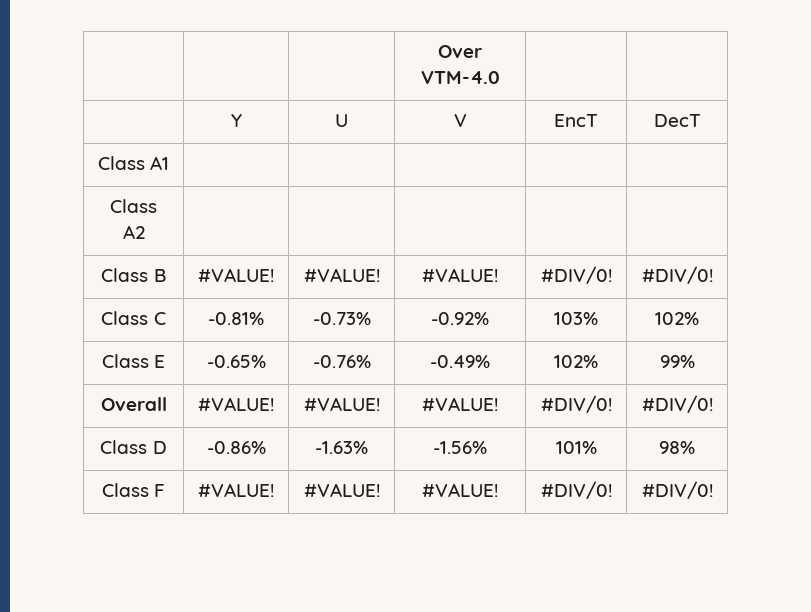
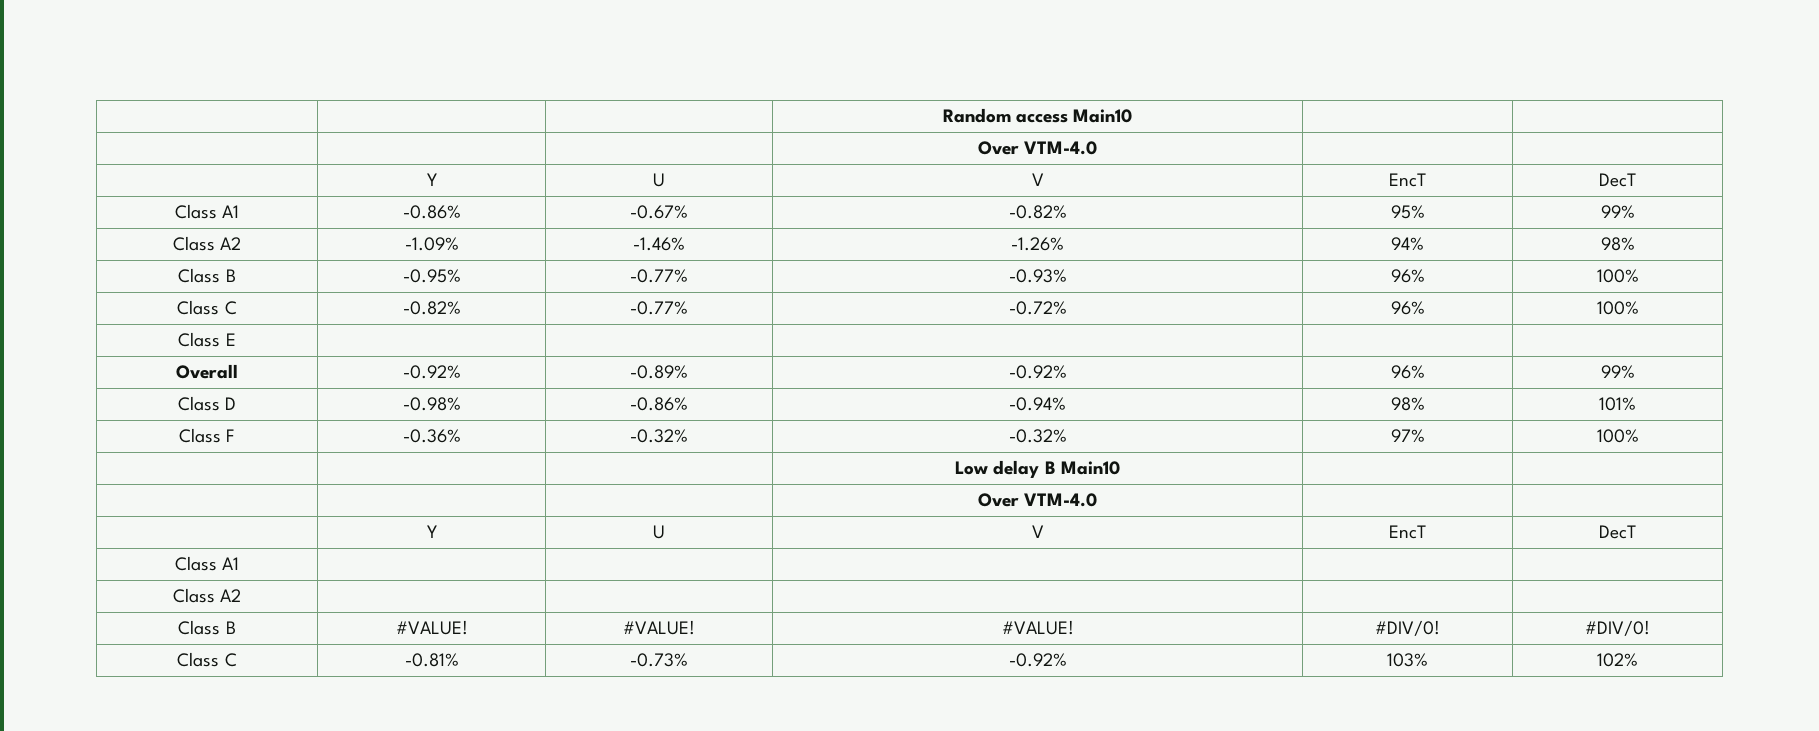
+ | | | Random access Main10 | |
+ | | | Over VTM-4.0 | |
+ | Y | U | V | EncT | DecT
+ Class A1 | -0.86% | -0.67% | -0.82% | 95% | 99%
+ Class A2 | -1.09% | -1.46% | -1.26% | 94% | 98%
+ Class B | -0.95% | -0.77% | -0.93% | 96% | 100%
+ Class C | -0.82% | -0.77% | -0.72% | 96% | 100%
+ Class E | | | | |
+ Overall | -0.92% | -0.89% | -0.92% | 96% | 99%
+ Class D | -0.98% | -0.86% | -0.94% | 98% | 101%
+ Class F | -0.36% | -0.32% | -0.32% | 97% | 100%
+ | | | Low delay B Main10 | |
- Class E | -0.65% | -0.76% | -0.49% | 102% | 99%
- Overall | #VALUE! | #VALUE! | #VALUE! | #DIV/0! | #DIV/0!
- Class D | -0.86% | -1.63% | -1.56% | 101% | 98%
- Class F | #VALUE! | #VALUE! | #VALUE! | #DIV/0! | #DIV/0!

